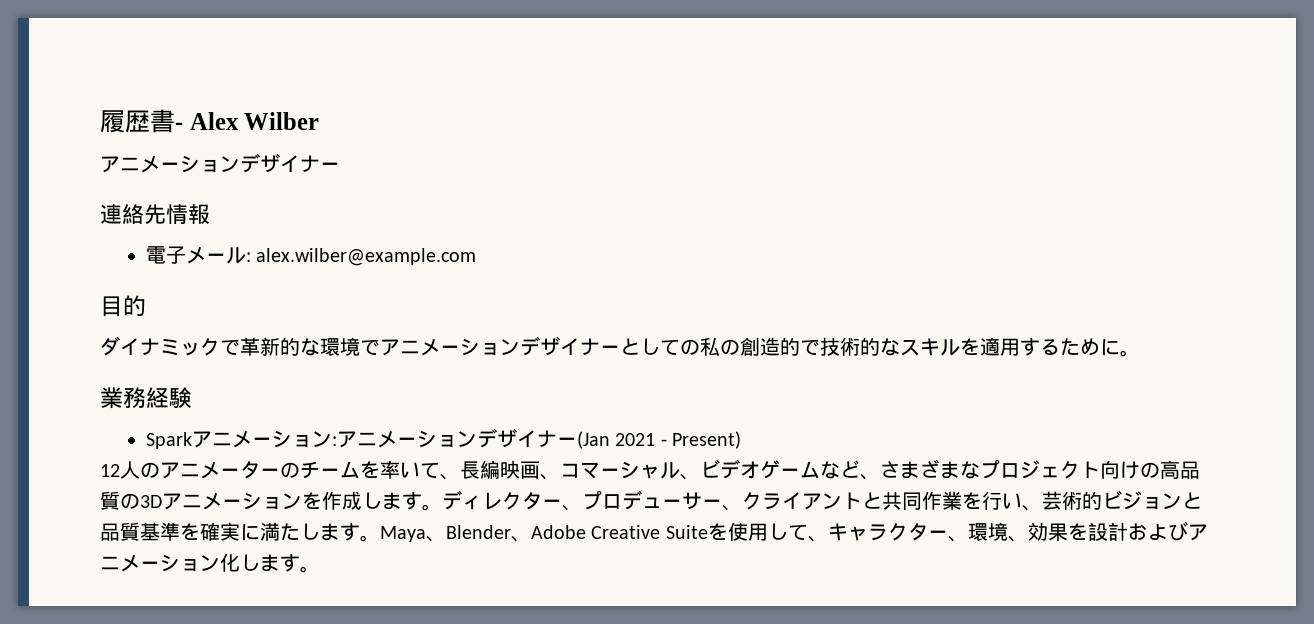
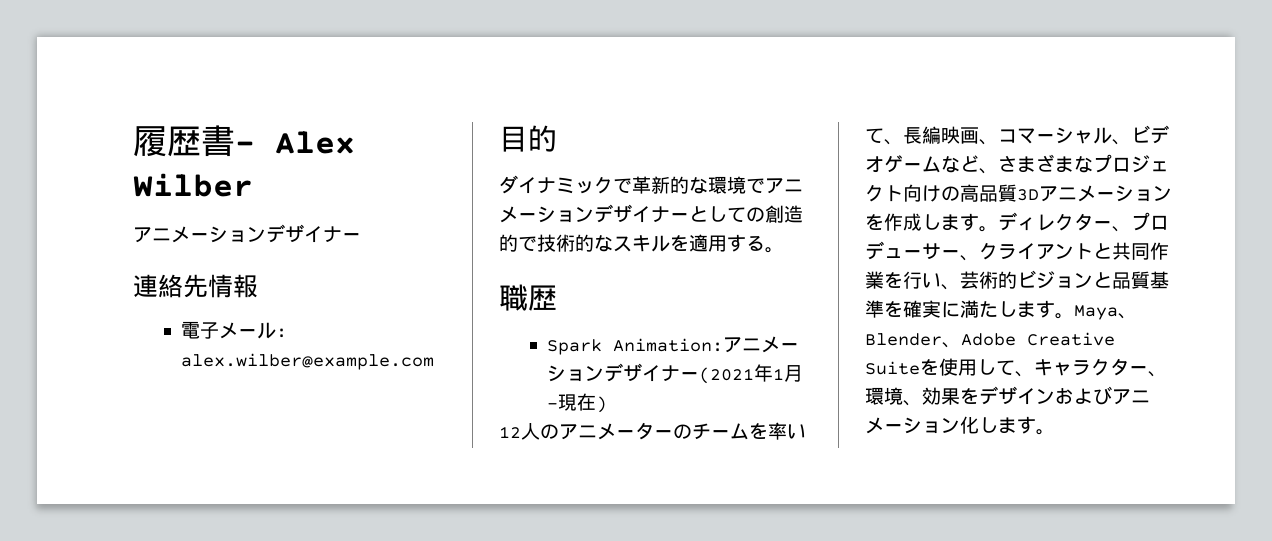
- ダイナミックで革新的な環境でアニメーションデザイナーとしての私の創造的で技術的なスキルを適用するために。
+ ダイナミックで革新的な環境でアニメーションデザイナーとしての創造的で技術的なスキルを適用する。
- 業務経験
+ 職歴
- Sparkアニメーション:アニメーションデザイナー(Jan 2021 - Present)
+ Spark Animation:アニメーションデザイナー(2021年1月-現在)
- 12人のアニメーターのチームを率いて、長編映画、コマーシャル、ビデオゲームなど、さまざまなプロジェクト向けの高品質の3Dアニメーションを作成します。
+ 12人のアニメーターのチームを率いて、長編映画、コマーシャル、ビデオゲームなど、さまざまなプロジェクト向けの高品質3Dアニメーションを作成します。
- Maya、Blender、Adobe Creative Suiteを使用して、キャラクター、環境、効果を設計およびアニメーション化します。
+ Maya、Blender、Adobe Creative Suiteを使用して、キャラクター、環境、効果をデザインおよびアニメーション化します。

